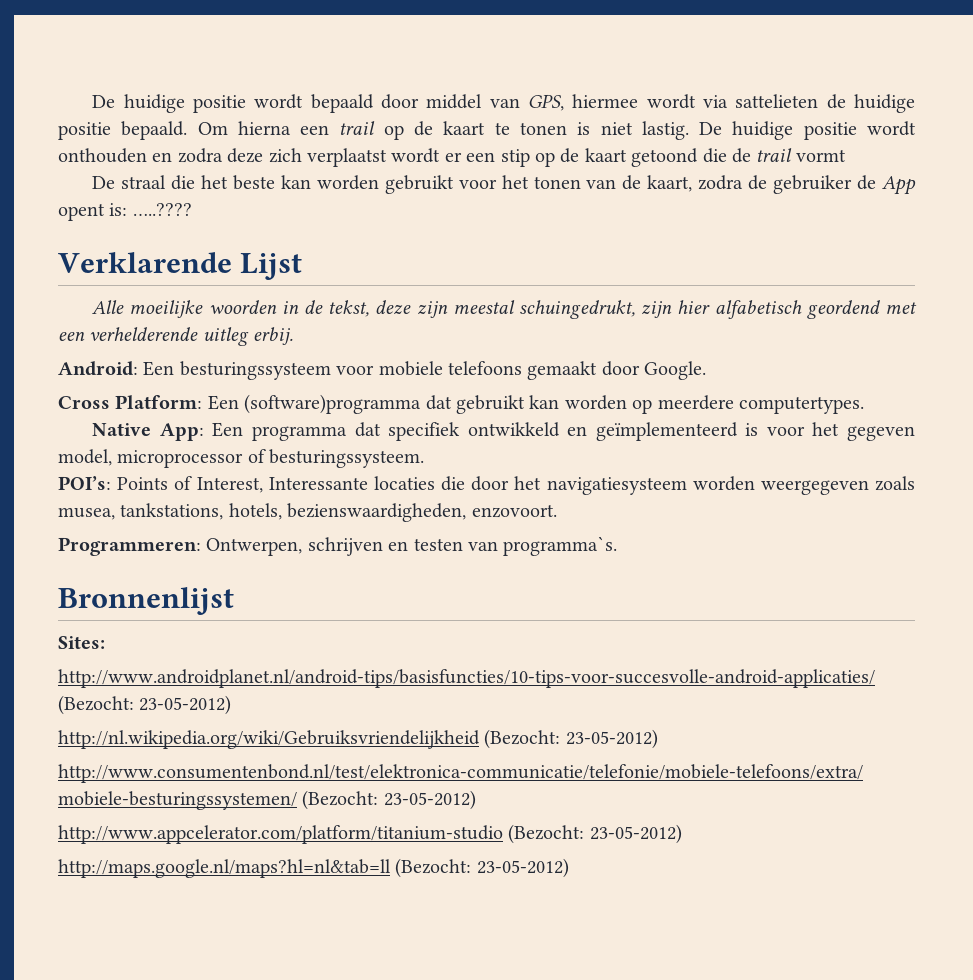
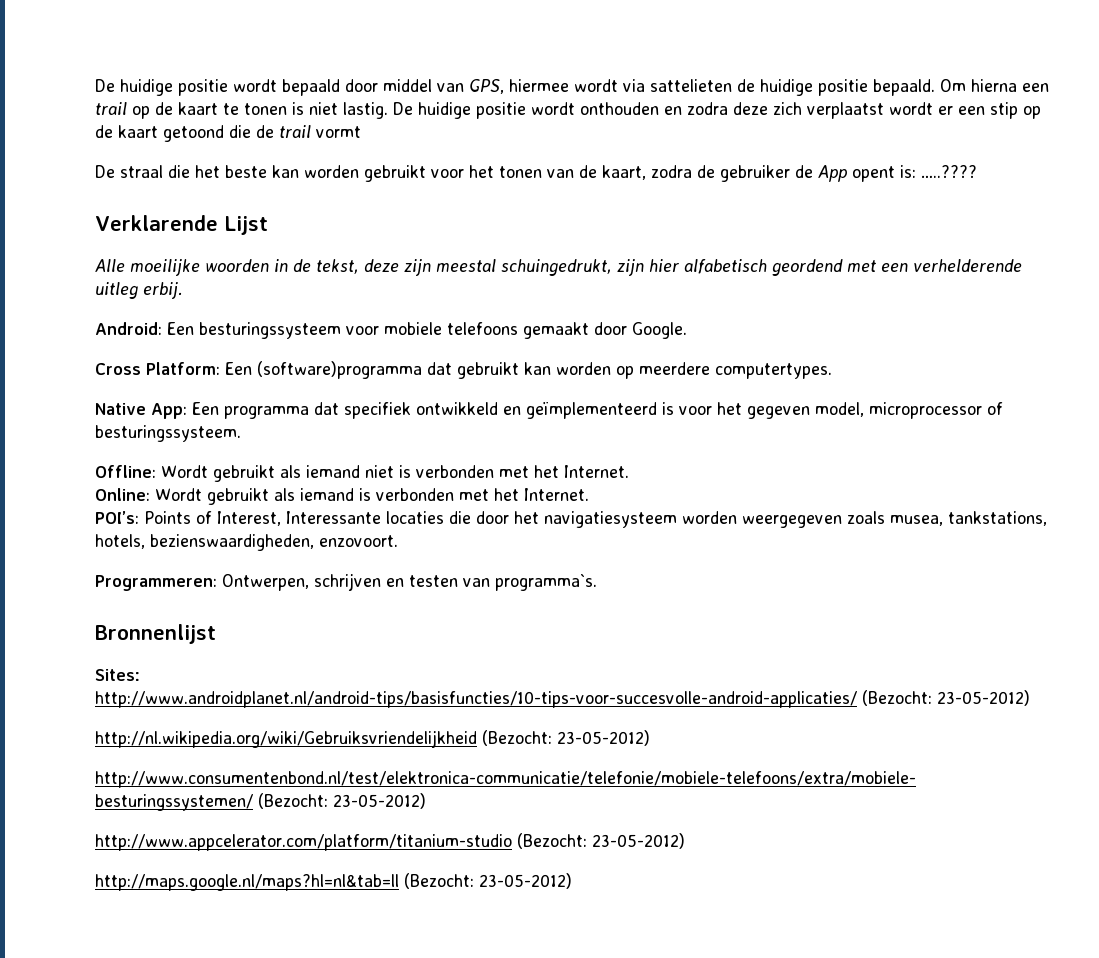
+ Offline: Wordt gebruikt als iemand niet is verbonden met het Internet.
+ Online: Wordt gebruikt als iemand is verbonden met het Internet.

